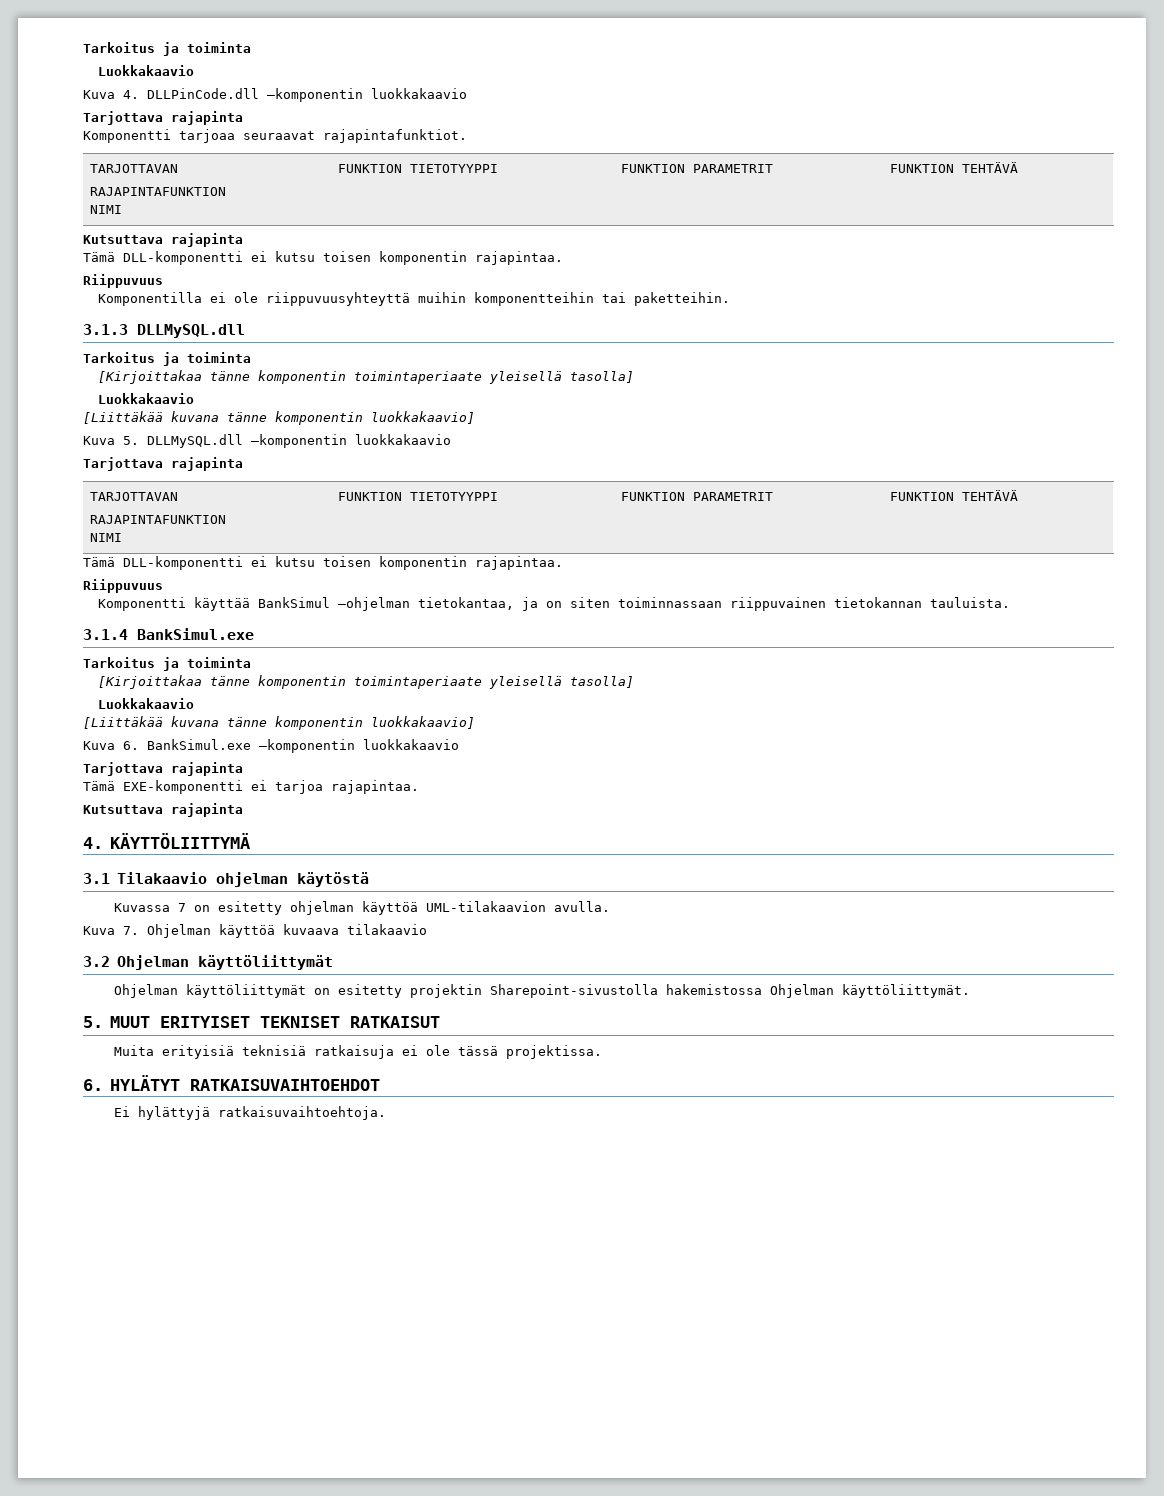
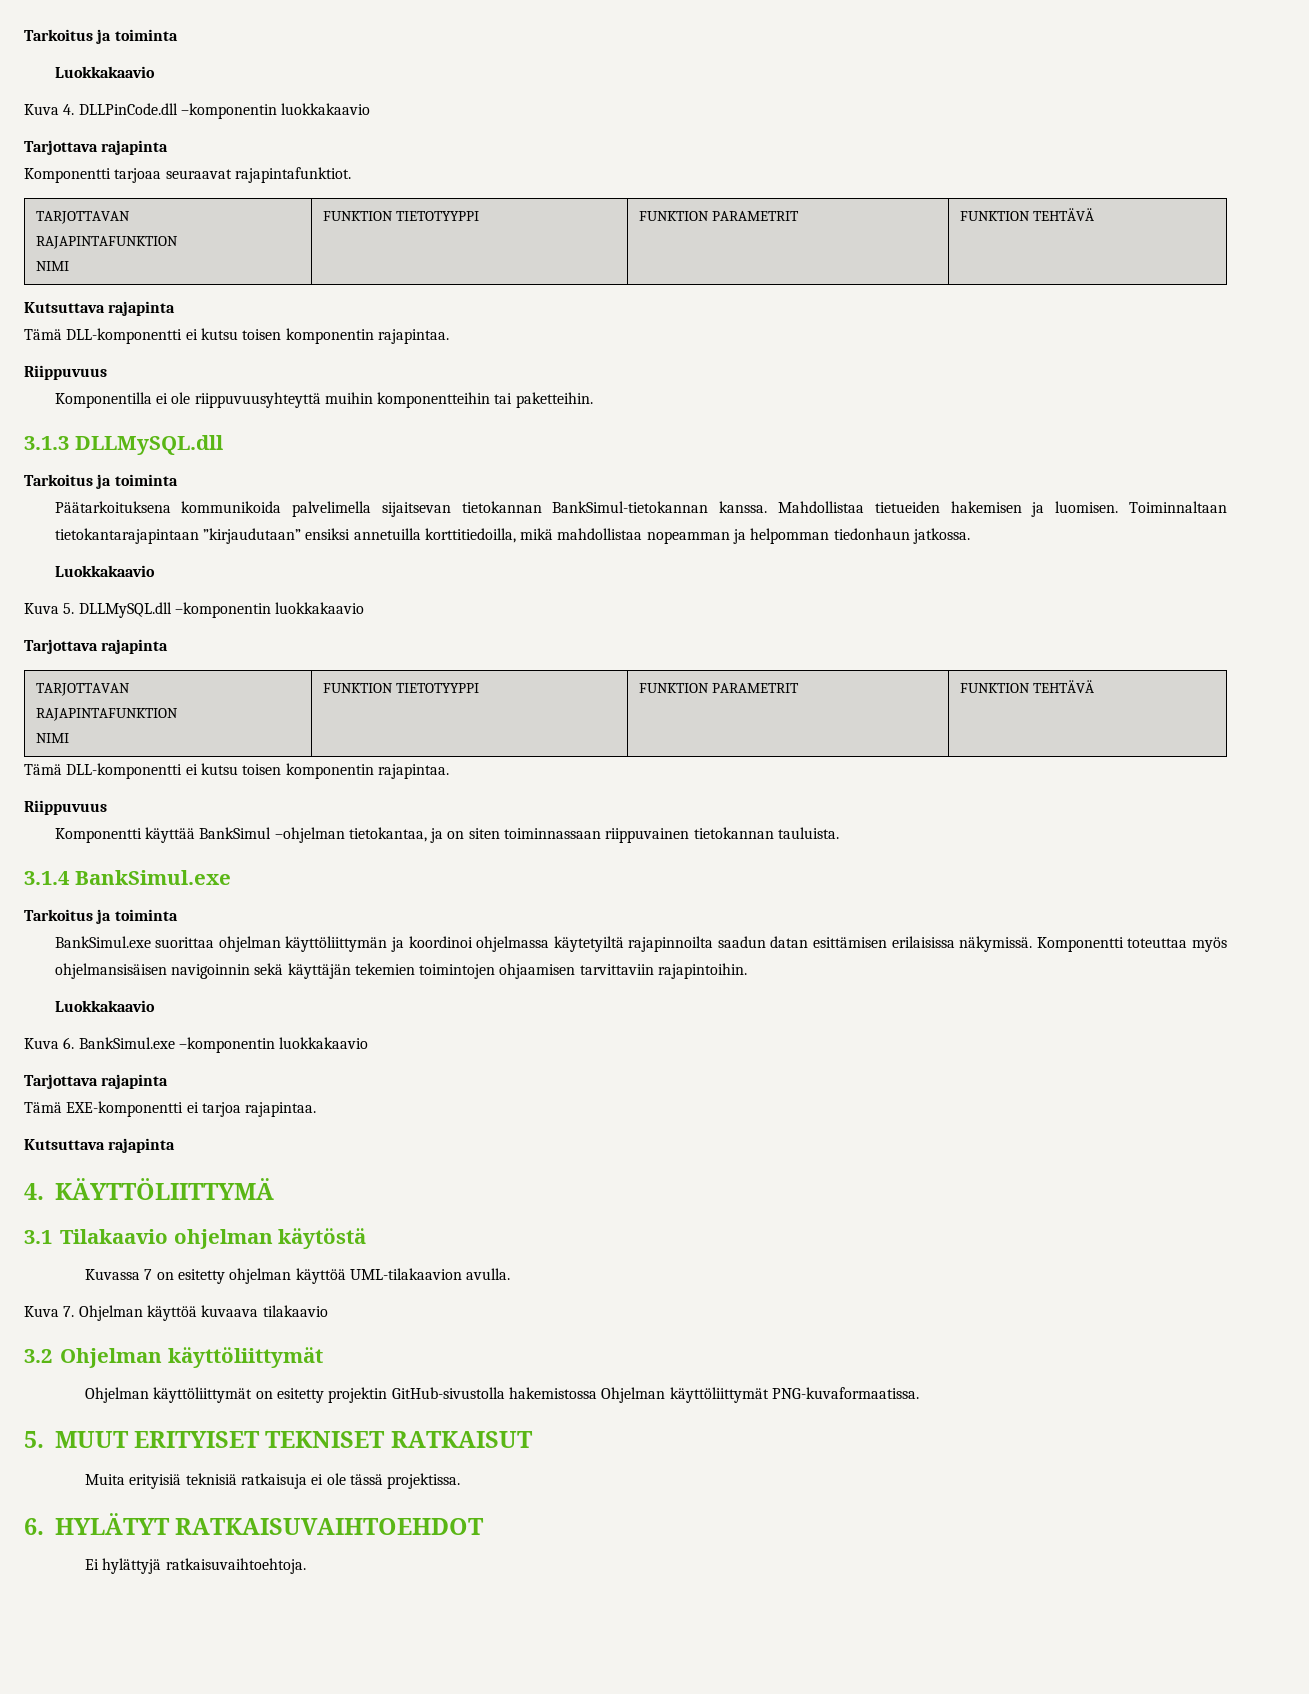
  3.1.3 DLLMySQL.dll
  Tarkoitus ja toiminta
- [Kirjoittakaa tänne komponentin toimintaperiaate yleisellä tasolla]
+ Päätarkoituksena kommunikoida palvelimella sijaitsevan tietokannan BankSimul-tietokannan kanssa. Mahdollistaa tietueiden hakemisen ja luomisen. Toiminnaltaan tietokantarajapintaan ”kirjaudutaan” ensiksi annetuilla korttitiedoilla, mikä mahdollistaa nopeamman ja helpomman tiedonhaun jatkossa.
  Luokkakaavio
- [Liittäkää kuvana tänne komponentin luokkakaavio]
  3.1.4 BankSimul.exe
  Tarkoitus ja toiminta
- [Kirjoittakaa tänne komponentin toimintaperiaate yleisellä tasolla]
+ BankSimul.exe suorittaa ohjelman käyttöliittymän ja koordinoi ohjelmassa käytetyiltä rajapinnoilta saadun datan esittämisen erilaisissa näkymissä. Komponentti toteuttaa myös ohjelmansisäisen navigoinnin sekä käyttäjän tekemien toimintojen ohjaamisen tarvittaviin rajapintoihin.
  Luokkakaavio
- [Liittäkää kuvana tänne komponentin luokkakaavio]
- Ohjelman käyttöliittymät on esitetty projektin Sharepoint-sivustolla hakemistossa Ohjelman käyttöliittymät.
+ Ohjelman käyttöliittymät on esitetty projektin GitHub-sivustolla hakemistossa Ohjelman käyttöliittymät PNG-kuvaformaatissa.

